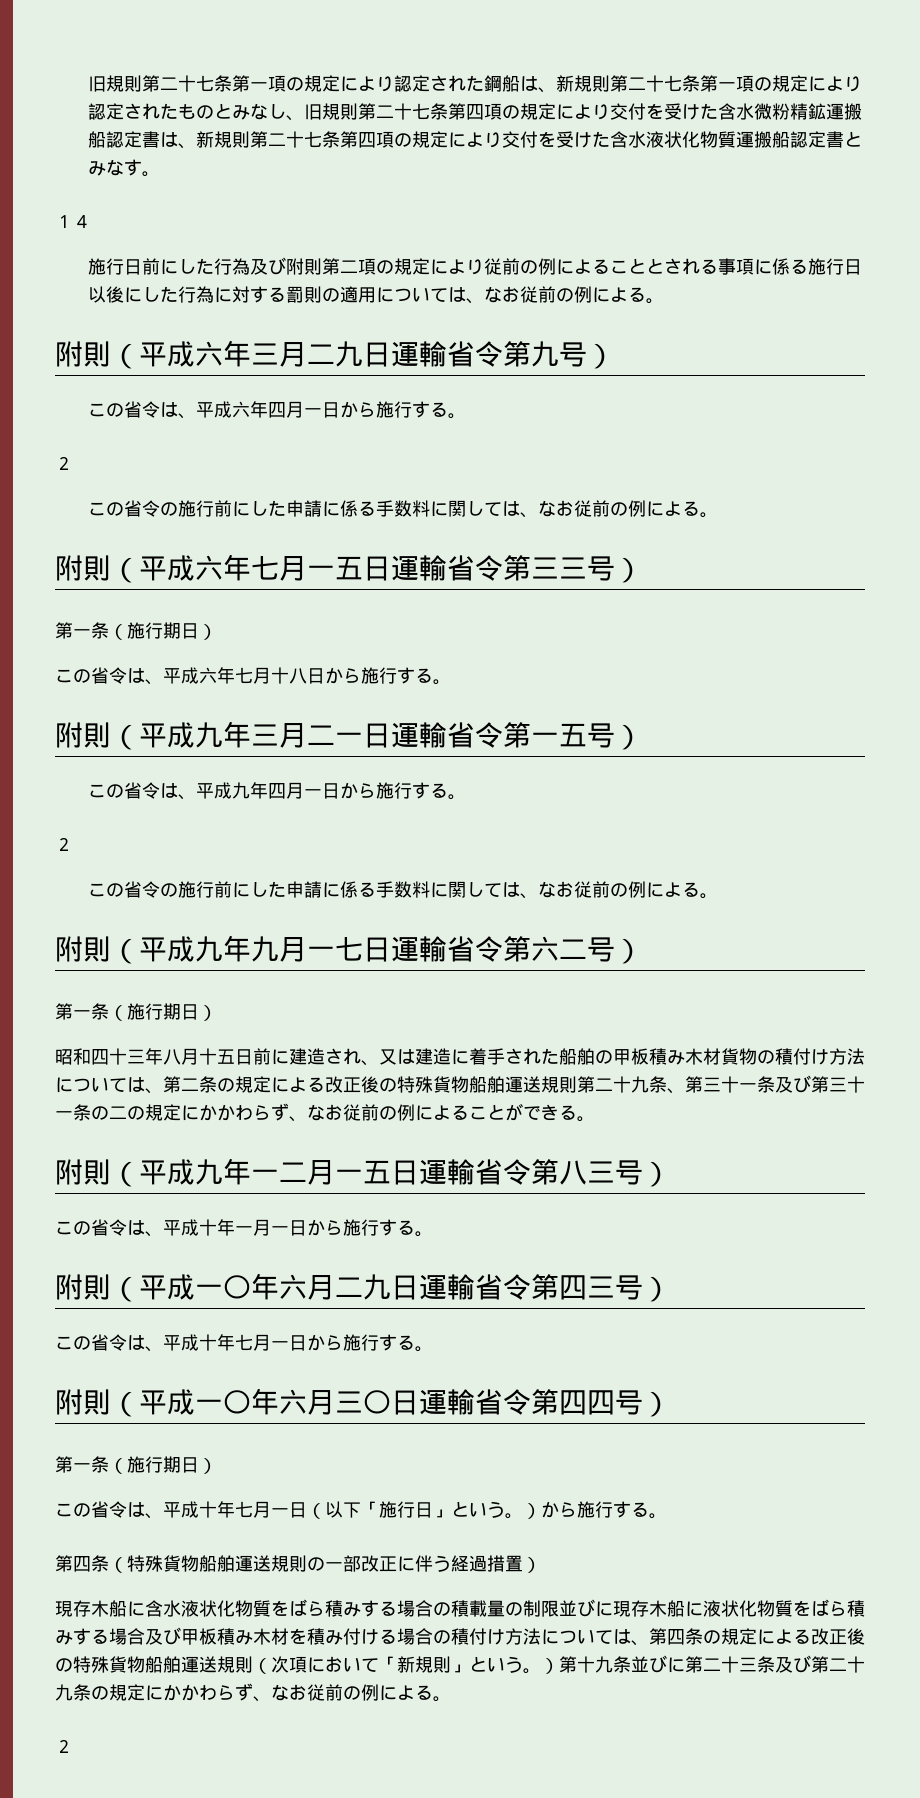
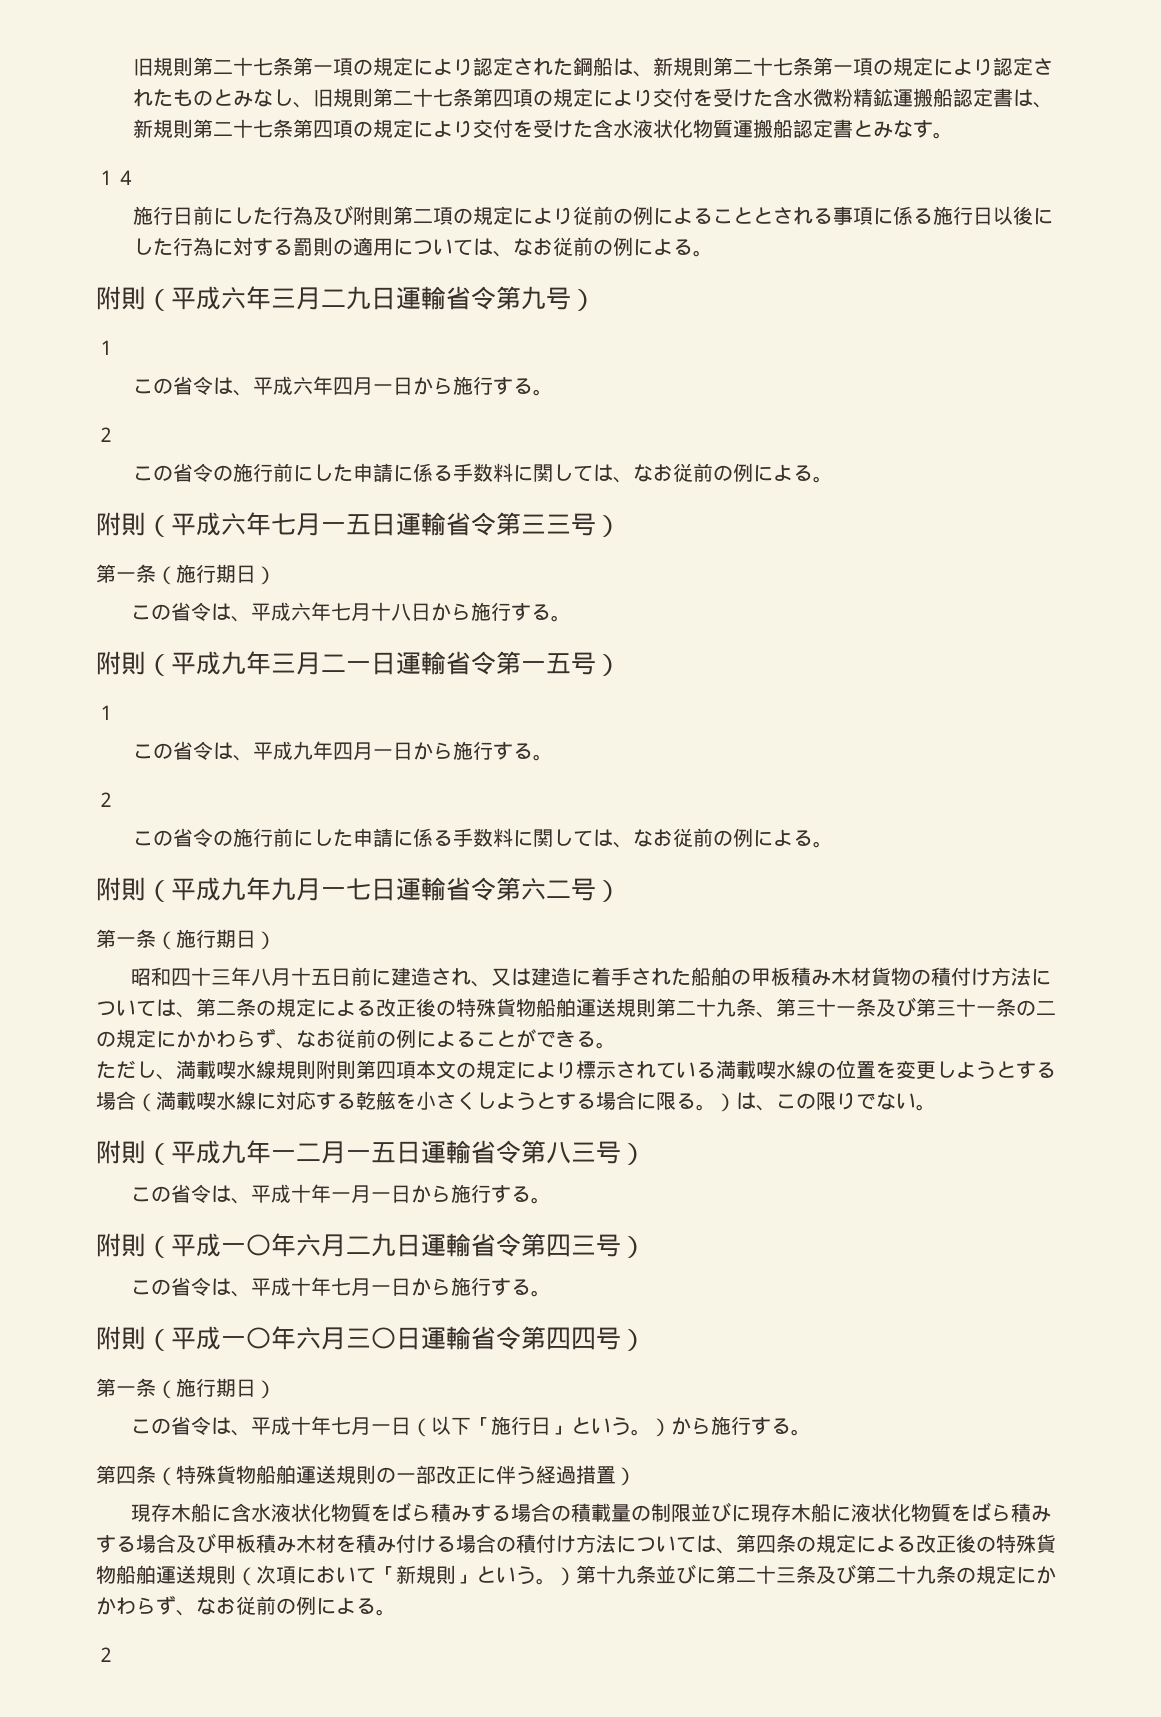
  附則（平成六年三月二九日運輸省令第九号）
+ １
  附則（平成九年三月二一日運輸省令第一五号）
+ １
+ ただし、満載喫水線規則附則第四項本文の規定により標示されている満載喫水線の位置を変更しようとする場合（満載喫水線に対応する乾舷を小さくしようとする場合に限る。）は、この限りでない。

